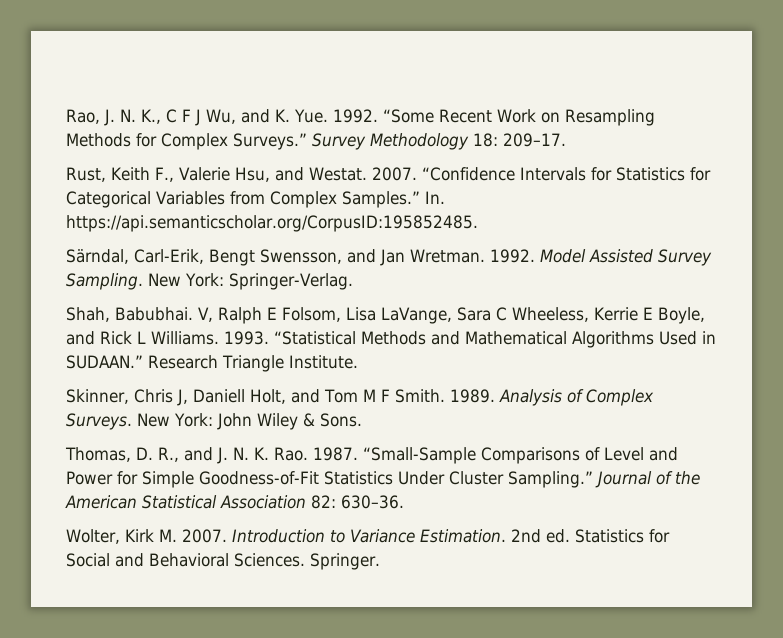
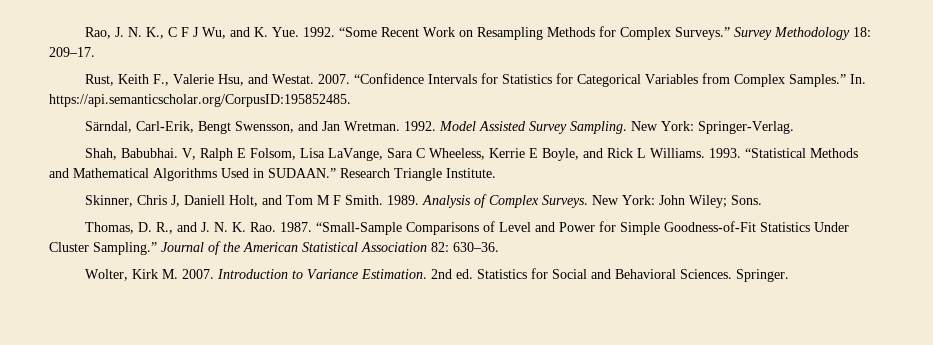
- New York: John Wiley & Sons.
+ New York: John Wiley; Sons.

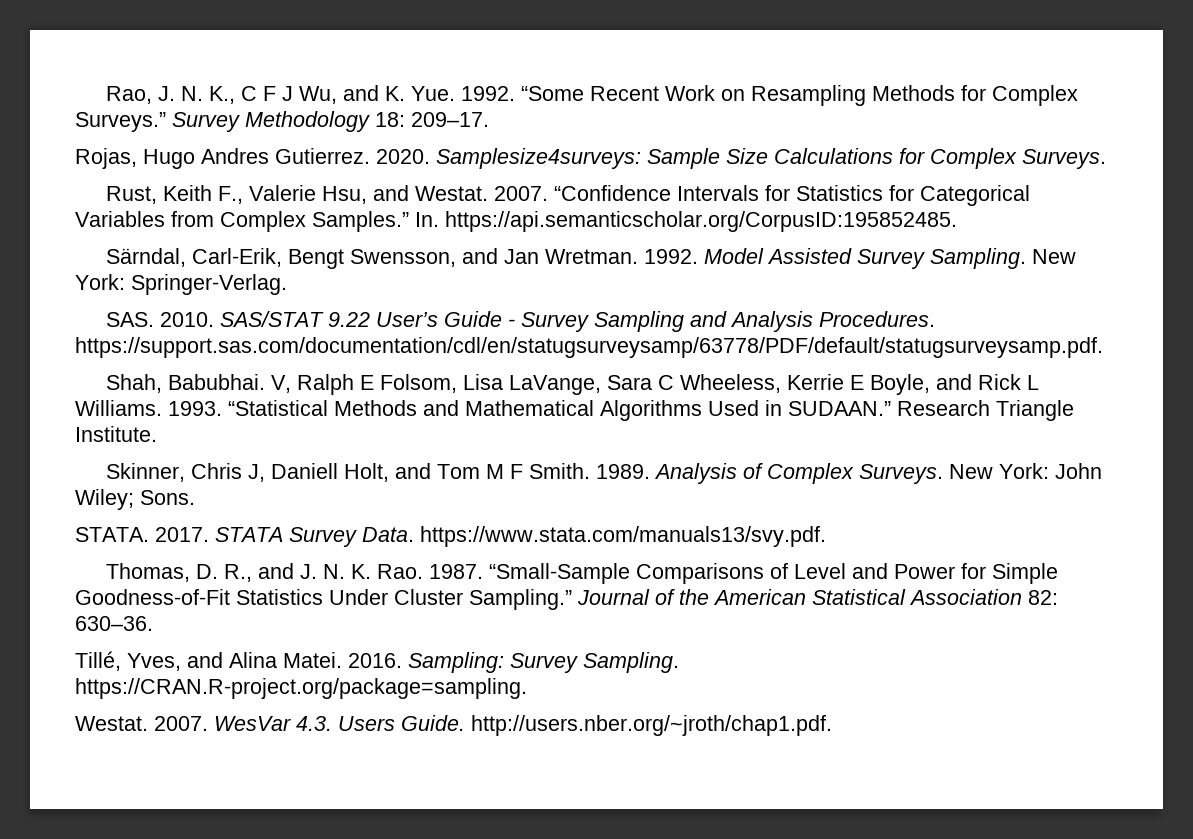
+ Rojas, Hugo Andres Gutierrez. 2020. Samplesize4surveys: Sample Size Calculations for Complex Surveys.
+ SAS. 2010. SAS/STAT 9.22 User’s Guide - Survey Sampling and Analysis Procedures. https://support.sas.com/documentation/cdl/en/statugsurveysamp/63778/PDF/default/statugsurveysamp.pdf.
+ STATA. 2017. STATA Survey Data. https://www.stata.com/manuals13/svy.pdf.
- Wolter, Kirk M. 2007. Introduction to Variance Estimation. 2nd ed. Statistics for Social and Behavioral Sciences. Springer.
+ Tillé, Yves, and Alina Matei. 2016. Sampling: Survey Sampling. https://CRAN.R-project.org/package=sampling.
+ Westat. 2007. WesVar 4.3. Users Guide. http://users.nber.org/~jroth/chap1.pdf.

